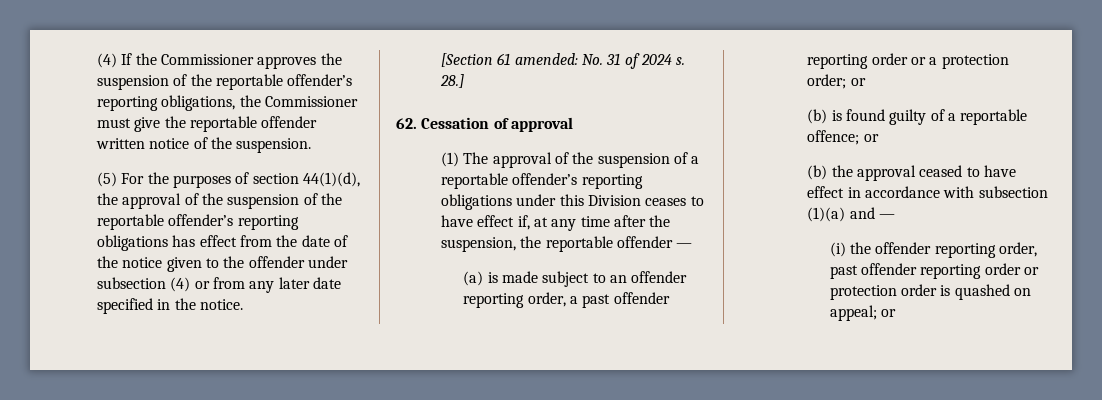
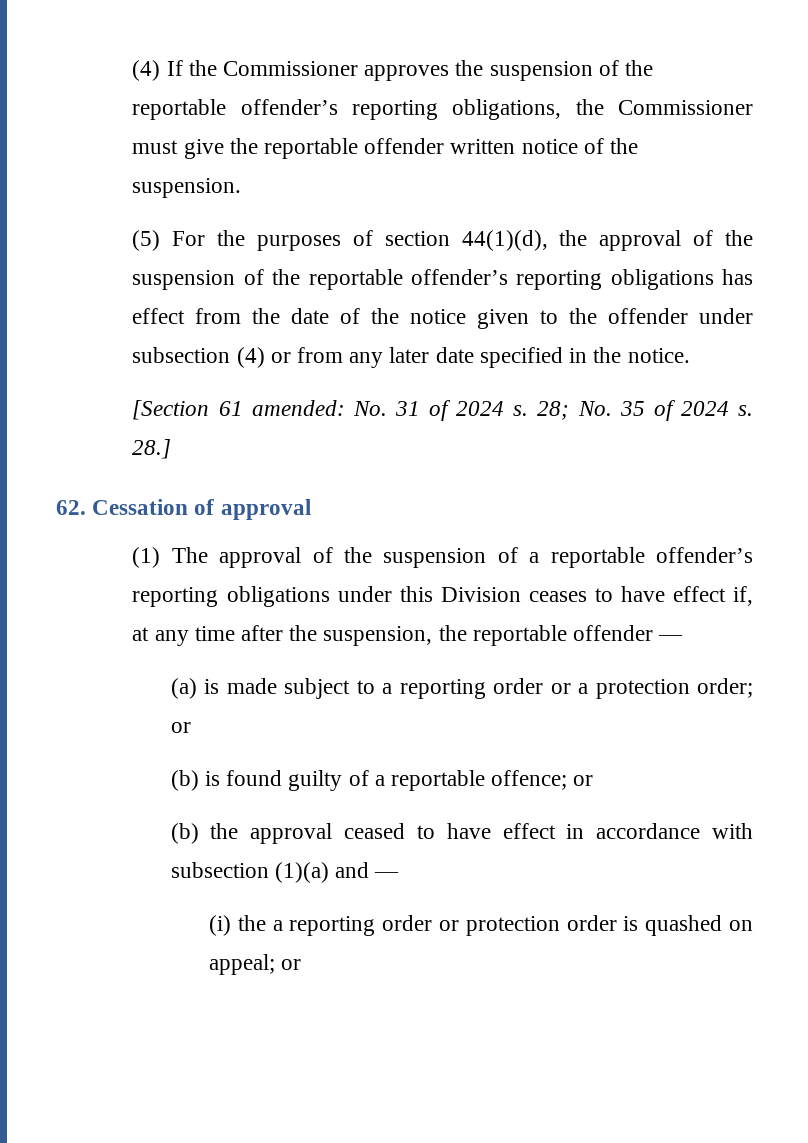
+ 28; No. 35 of 2024 s.
- (a) is made subject to an offender reporting order, a past offender reporting order or a protection order; or
+ (a) is made subject to a reporting order or a protection order; or
- (i) the offender reporting order, past offender reporting order or protection order is quashed on appeal; or
+ (i) the a reporting order or protection order is quashed on appeal; or

